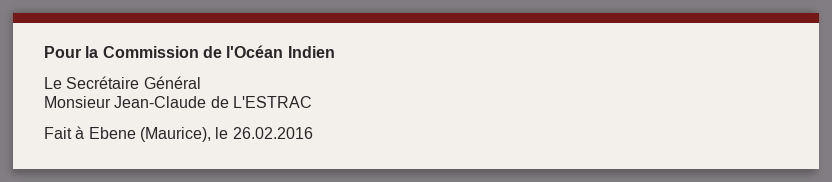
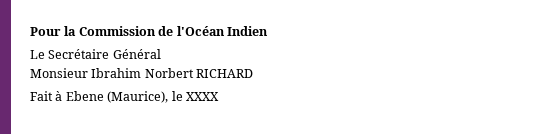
- Monsieur Jean-Claude de L'ESTRAC
+ Monsieur Ibrahim Norbert RICHARD
- Fait à Ebene (Maurice), le 26.02.2016
+ Fait à Ebene (Maurice), le XXXX

